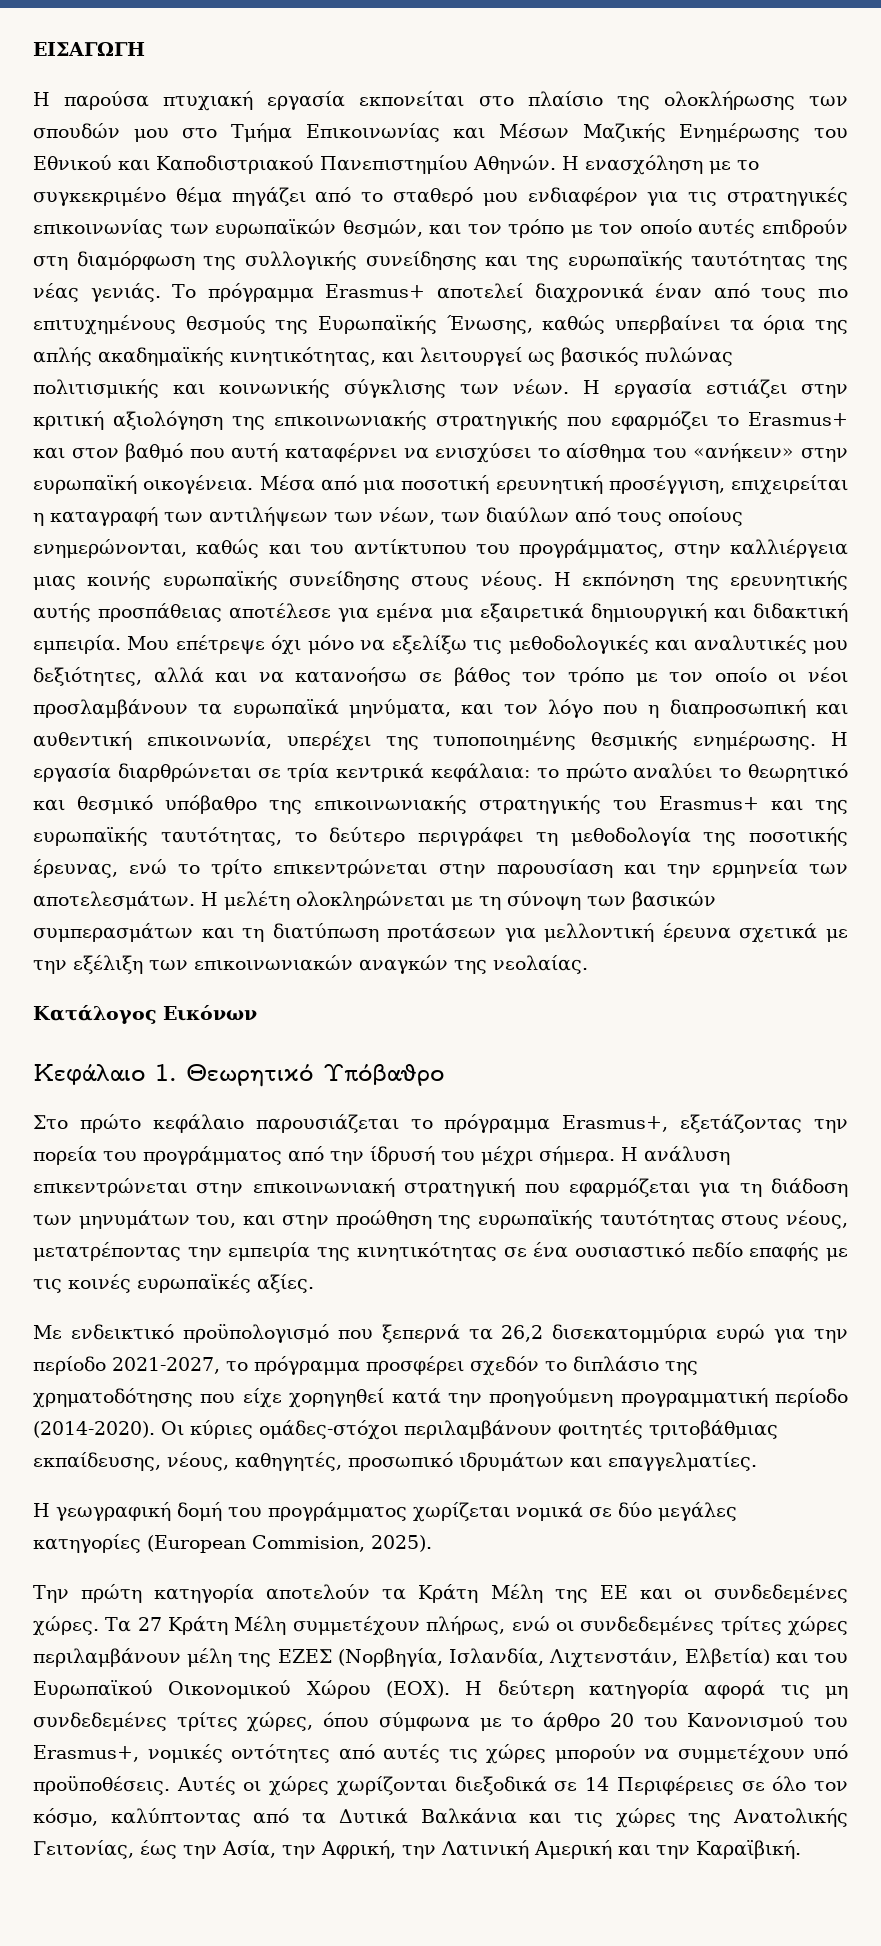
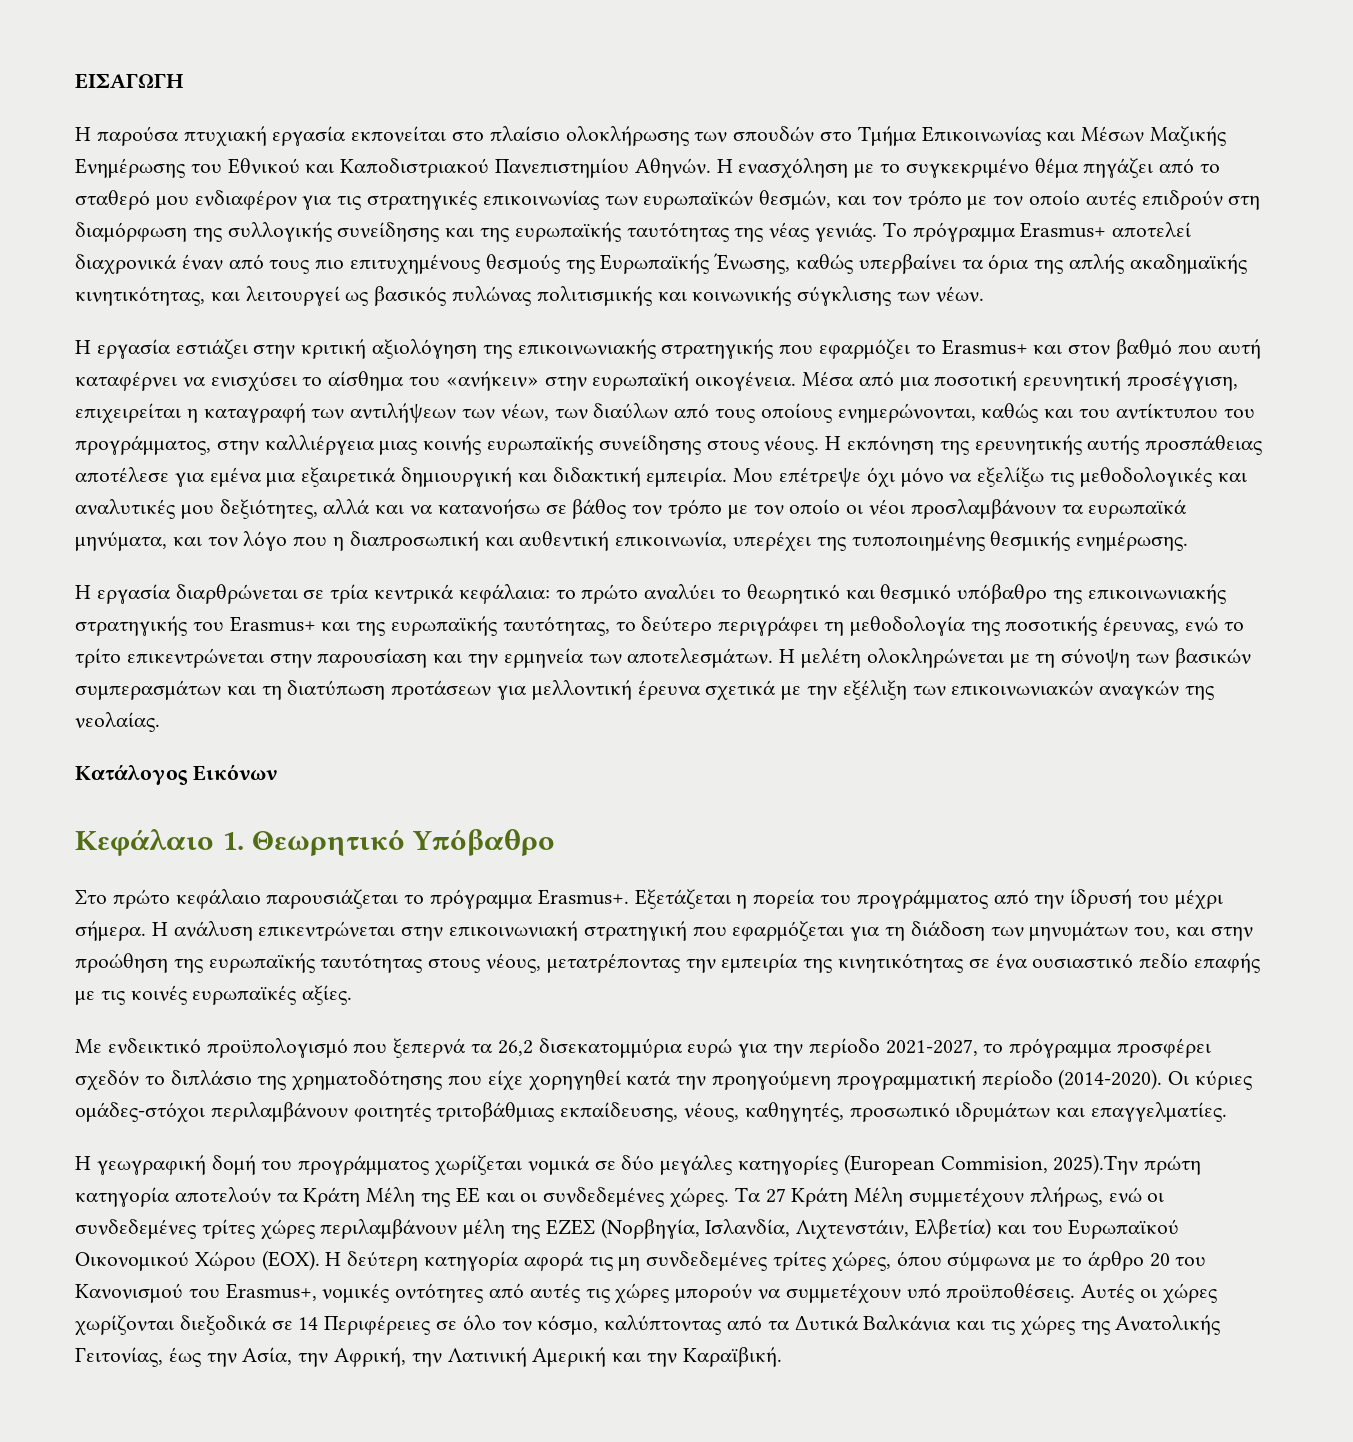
- Η παρούσα πτυχιακή εργασία εκπονείται στο πλαίσιο της ολοκλήρωσης των σπουδών μου στο Τμήμα Επικοινωνίας και Μέσων Μαζικής Ενημέρωσης του Εθνικού και Καποδιστριακού Πανεπιστημίου Αθηνών.
+ Η παρούσα πτυχιακή εργασία εκπονείται στο πλαίσιο ολοκλήρωσης των σπουδών στο Τμήμα Επικοινωνίας και Μέσων Μαζικής Ενημέρωσης του Εθνικού και Καποδιστριακού Πανεπιστημίου Αθηνών.
- Το πρόγραμμα Erasmus+ αποτελεί διαχρονικά έναν από τους πιο επιτυχημένους θεσμούς της Ευρωπαϊκής Ένωσης, καθώς υπερβαίνει τα όρια της απλής ακαδημαϊκής κινητικότητας, και λειτουργεί ως βασικός πυλώνας πολιτισμικής και κοινωνικής σύγκλισης των νέων. Η εργασία εστιάζει στην κριτική αξιολόγηση της επικοινωνιακής στρατηγικής που εφαρμόζει το Erasmus+ και στον βαθμό που αυτή καταφέρνει να ενισχύσει το αίσθημα του «ανήκειν» στην ευρωπαϊκή οικογένεια.
+ Το πρόγραμμα Erasmus+ αποτελεί διαχρονικά έναν από τους πιο επιτυχημένους θεσμούς της Ευρωπαϊκής Ένωσης, καθώς υπερβαίνει τα όρια της απλής ακαδημαϊκής κινητικότητας, και λειτουργεί ως βασικός πυλώνας πολιτισμικής και κοινωνικής σύγκλισης των νέων.
+ Η εργασία εστιάζει στην κριτική αξιολόγηση της επικοινωνιακής στρατηγικής που εφαρμόζει το Erasmus+ και στον βαθμό που αυτή καταφέρνει να ενισχύσει το αίσθημα του «ανήκειν» στην ευρωπαϊκή οικογένεια.
- Μου επέτρεψε όχι μόνο να εξελίξω τις μεθοδολογικές και αναλυτικές μου δεξιότητες, αλλά και να κατανοήσω σε βάθος τον τρόπο με τον οποίο οι νέοι προσλαμβάνουν τα ευρωπαϊκά μηνύματα, και τον λόγο που η διαπροσωπική και αυθεντική επικοινωνία, υπερέχει της τυποποιημένης θεσμικής ενημέρωσης. Η εργασία διαρθρώνεται σε τρία κεντρικά κεφάλαια:
+ Μου επέτρεψε όχι μόνο να εξελίξω τις μεθοδολογικές και αναλυτικές μου δεξιότητες, αλλά και να κατανοήσω σε βάθος τον τρόπο με τον οποίο οι νέοι προσλαμβάνουν τα ευρωπαϊκά μηνύματα, και τον λόγο που η διαπροσωπική και αυθεντική επικοινωνία, υπερέχει της τυποποιημένης θεσμικής ενημέρωσης.
+ Η εργασία διαρθρώνεται σε τρία κεντρικά κεφάλαια:
- Στο πρώτο κεφάλαιο παρουσιάζεται το πρόγραμμα Erasmus+, εξετάζοντας την πορεία του προγράμματος από την ίδρυσή του μέχρι σήμερα.
+ Στο πρώτο κεφάλαιο παρουσιάζεται το πρόγραμμα Erasmus+. Εξετάζεται η πορεία του προγράμματος από την ίδρυσή του μέχρι σήμερα.
- Η γεωγραφική δομή του προγράμματος χωρίζεται νομικά σε δύο μεγάλες κατηγορίες (European Commision, 2025).
- Την πρώτη κατηγορία αποτελούν τα Κράτη Μέλη της ΕΕ και οι συνδεδεμένες χώρες.
+ Η γεωγραφική δομή του προγράμματος χωρίζεται νομικά σε δύο μεγάλες κατηγορίες (European Commision, 2025).Την πρώτη κατηγορία αποτελούν τα Κράτη Μέλη της ΕΕ και οι συνδεδεμένες χώρες.

